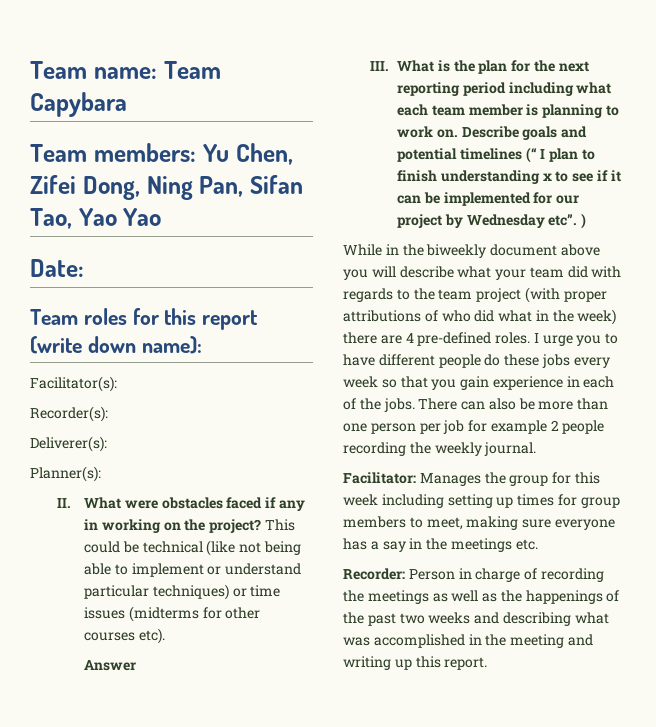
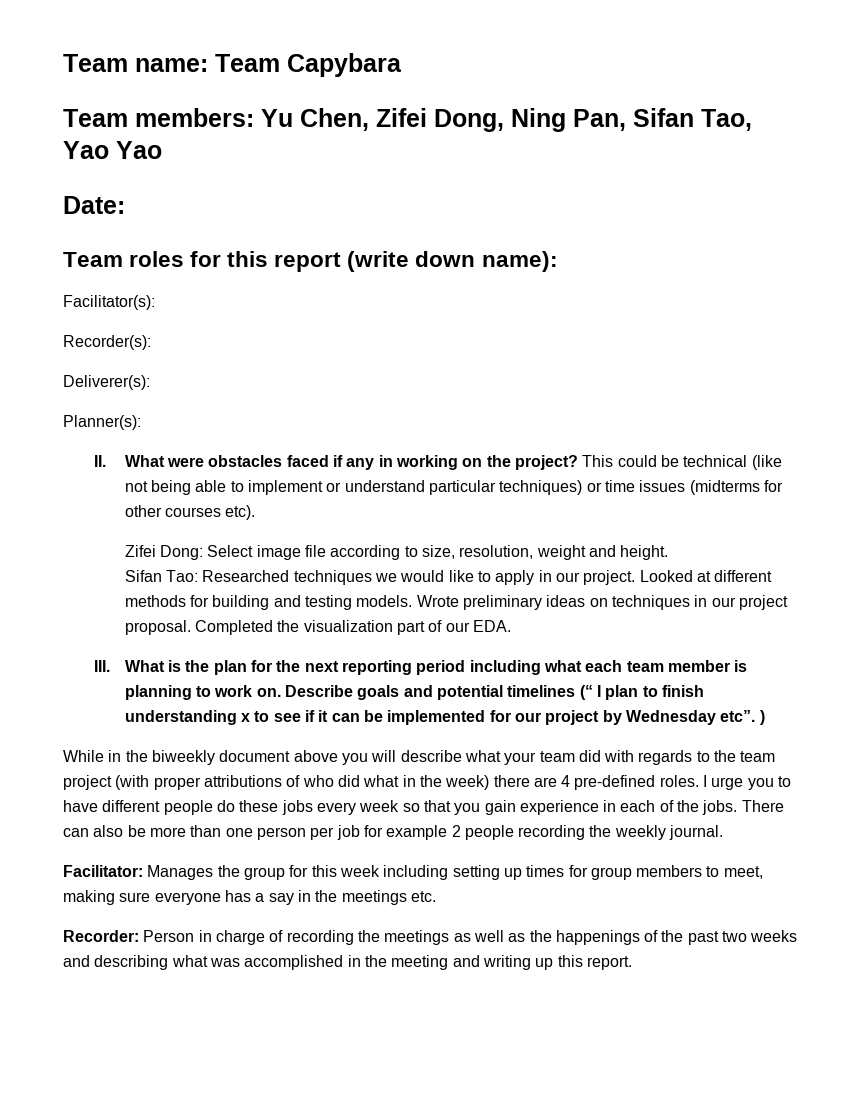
- Answer
+ Zifei Dong: Select image file according to size, resolution, weight and height.
+ Sifan Tao: Researched techniques we would like to apply in our project. Looked at different methods for building and testing models. Wrote preliminary ideas on techniques in our project proposal. Completed the visualization part of our EDA.

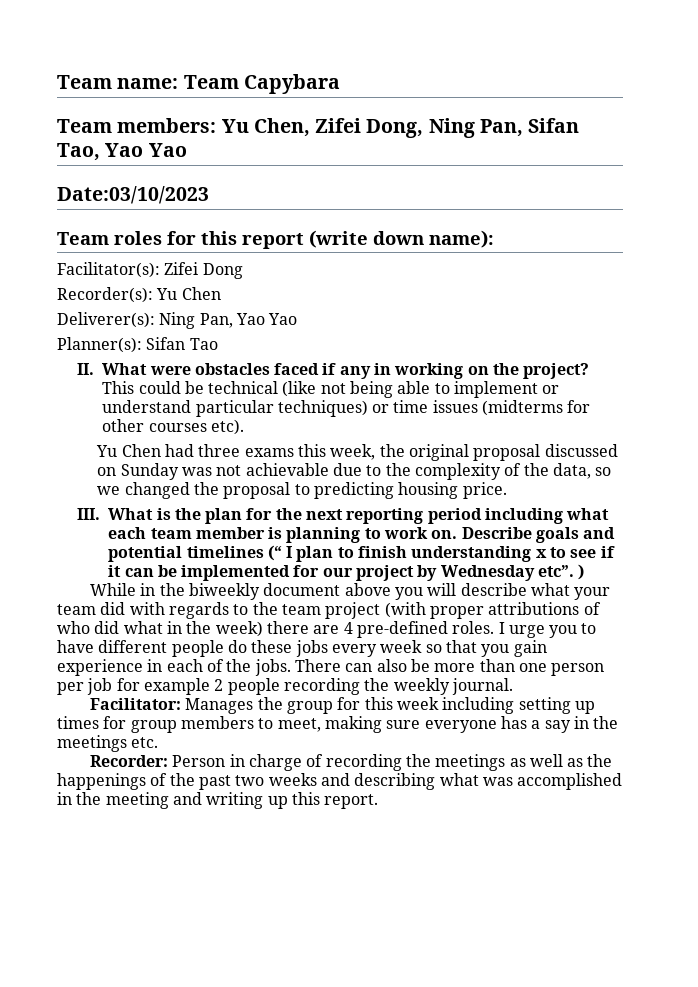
- Date:
+ Date:03/10/2023
- Facilitator(s):
+ Facilitator(s): Zifei Dong
- Recorder(s):
+ Recorder(s): Yu Chen
- Deliverer(s):
+ Deliverer(s): Ning Pan, Yao Yao
- Planner(s):
+ Planner(s): Sifan Tao
- Zifei Dong: Select image file according to size, resolution, weight and height.
- Sifan Tao: Researched techniques we would like to apply in our project. Looked at different methods for building and testing models. Wrote preliminary ideas on techniques in our project proposal. Completed the visualization part of our EDA.
+ Yu Chen had three exams this week, the original proposal discussed on Sunday was not achievable due to the complexity of the data, so we changed the proposal to predicting housing price.

